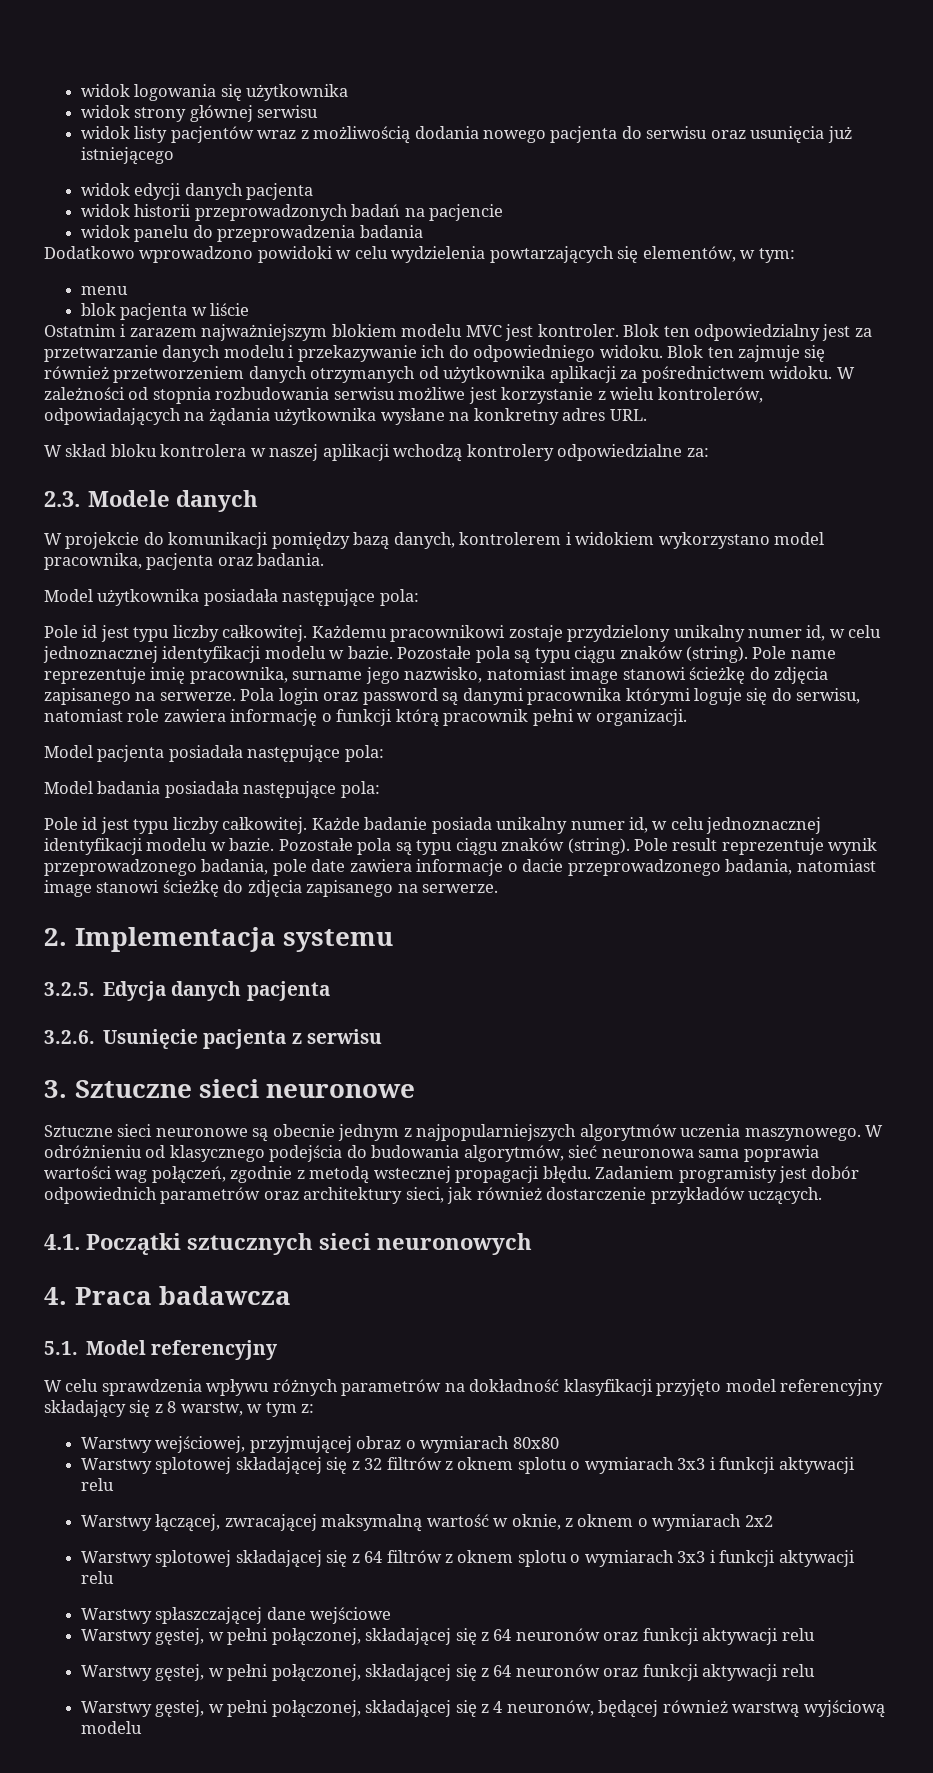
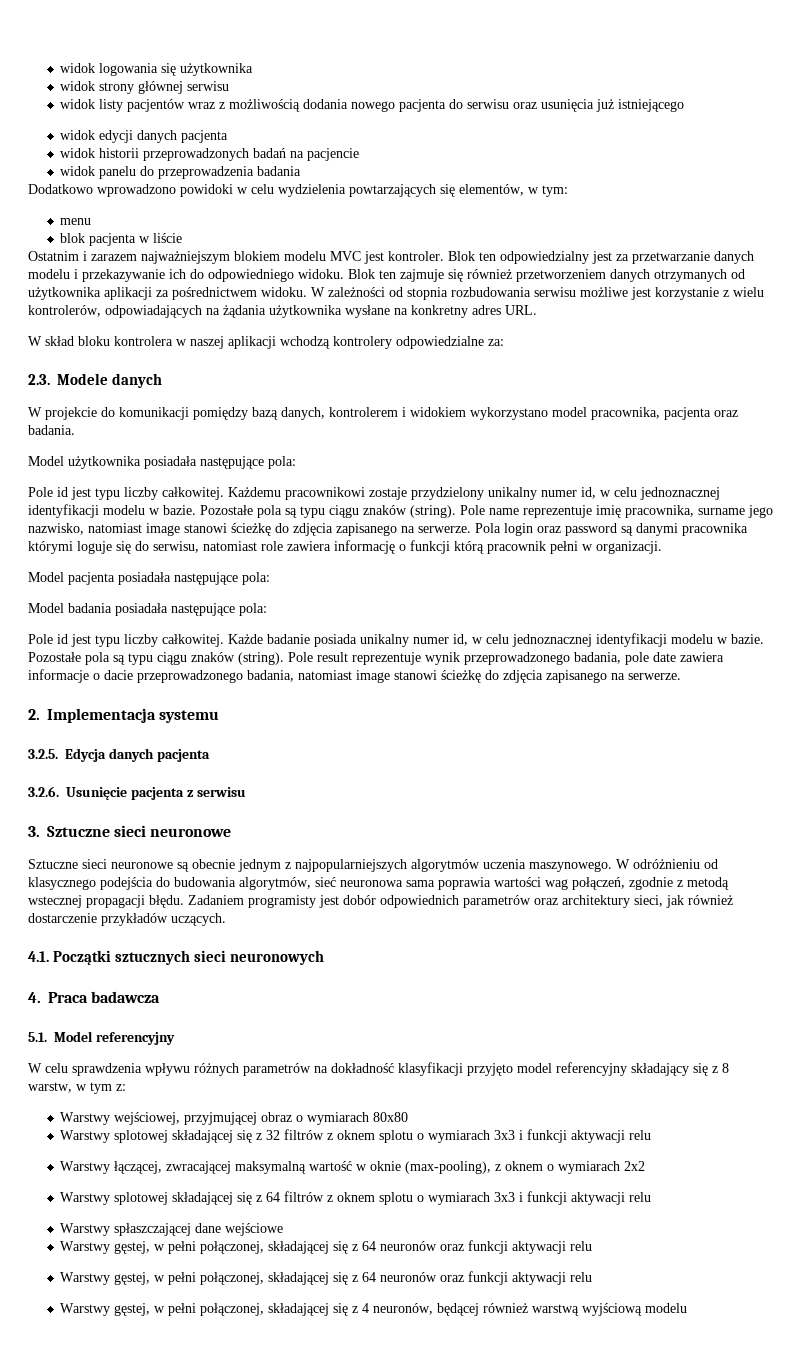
- Warstwy łączącej, zwracającej maksymalną wartość w oknie, z oknem o wymiarach 2x2
+ Warstwy łączącej, zwracającej maksymalną wartość w oknie (max-pooling), z oknem o wymiarach 2x2

